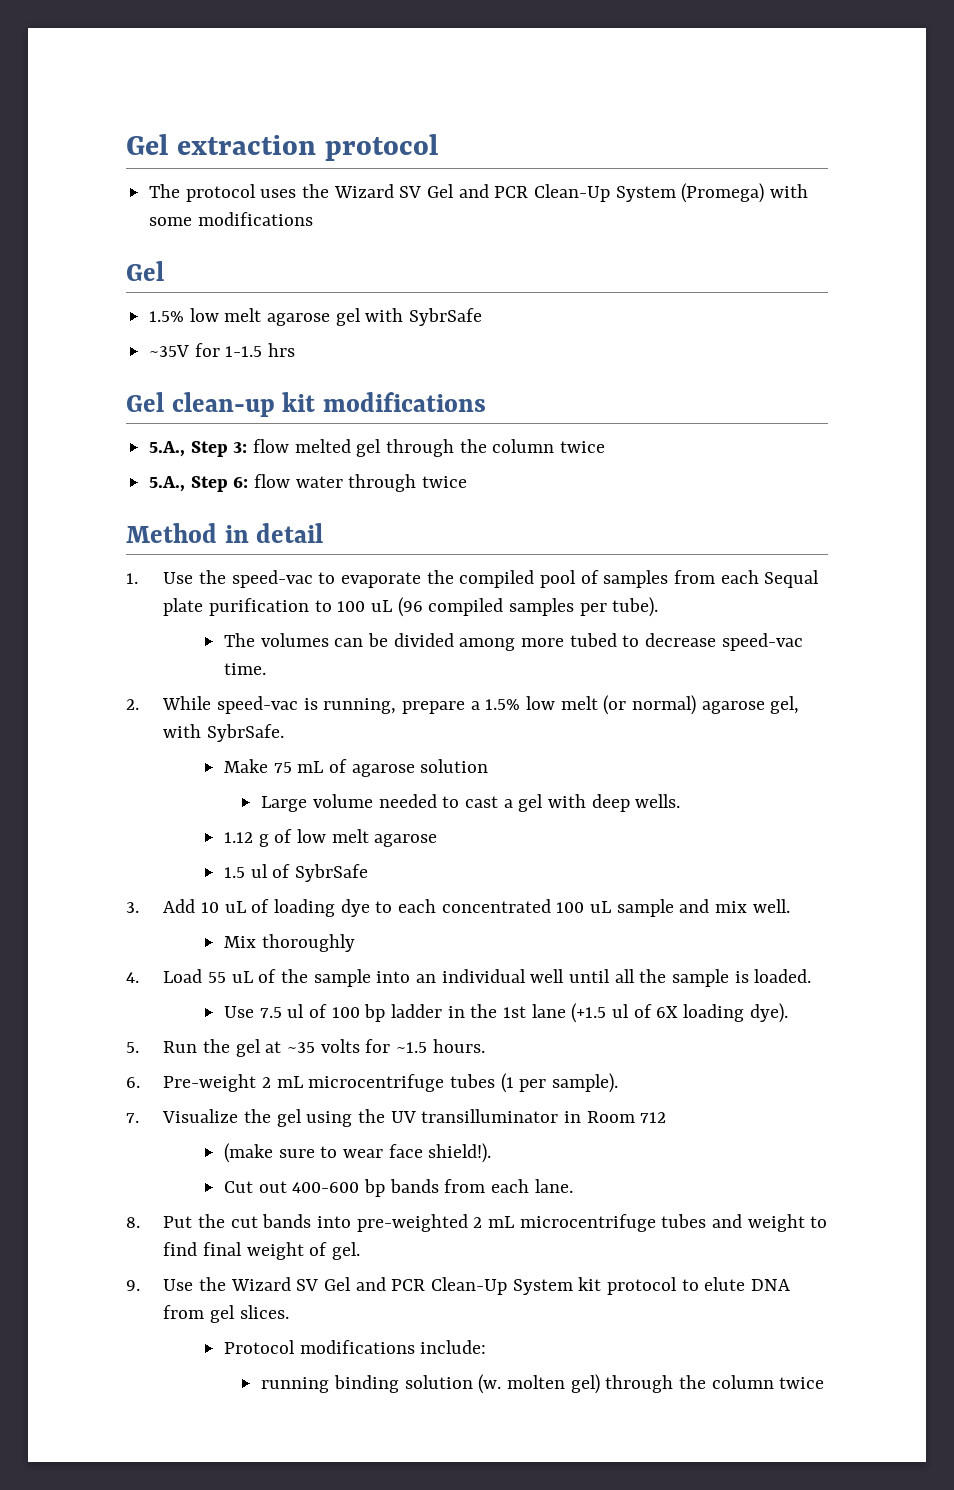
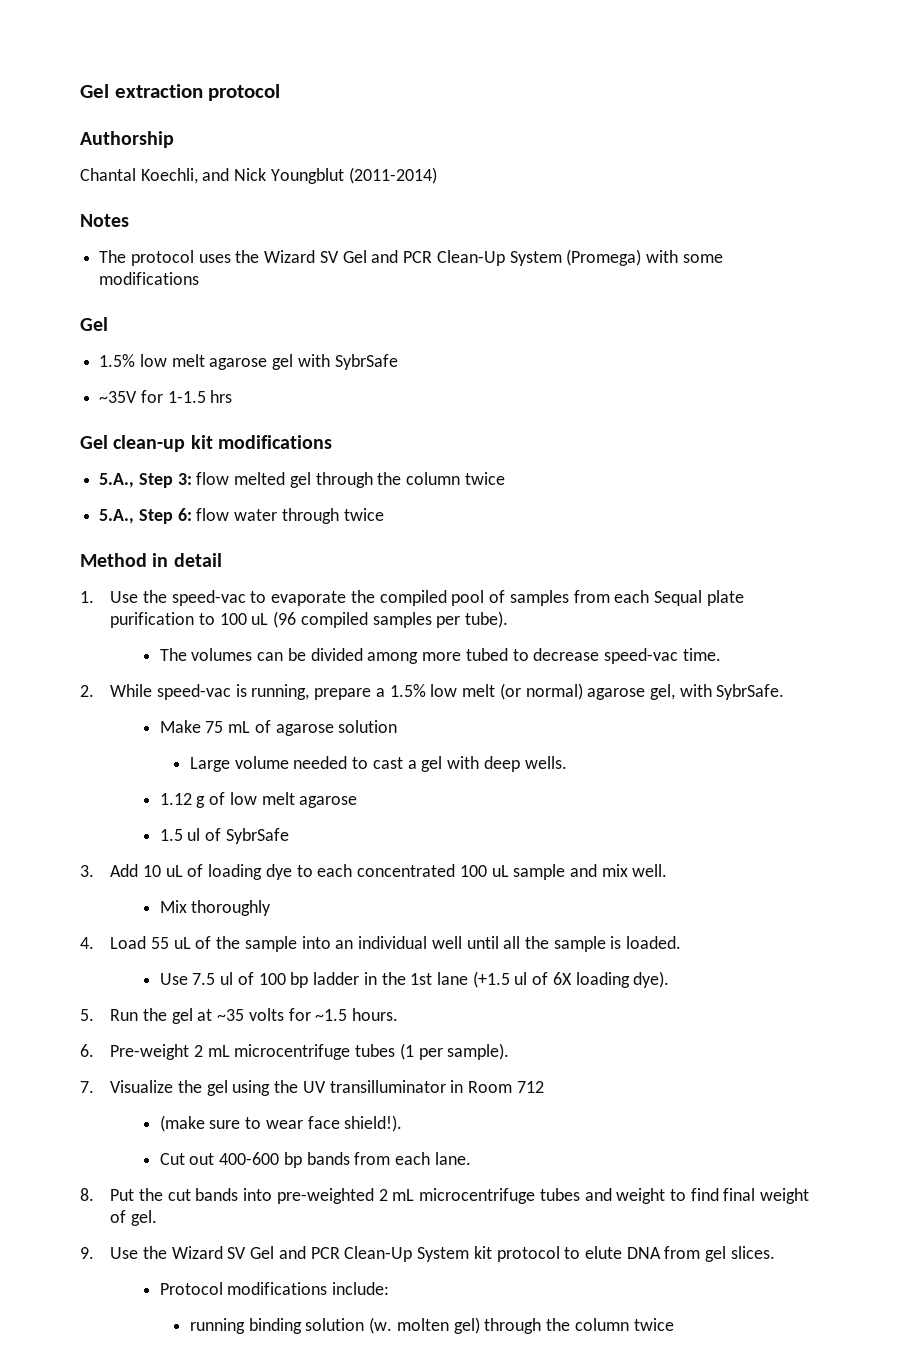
+ Authorship
+ Chantal Koechli, and Nick Youngblut (2011-2014)
+ Notes

